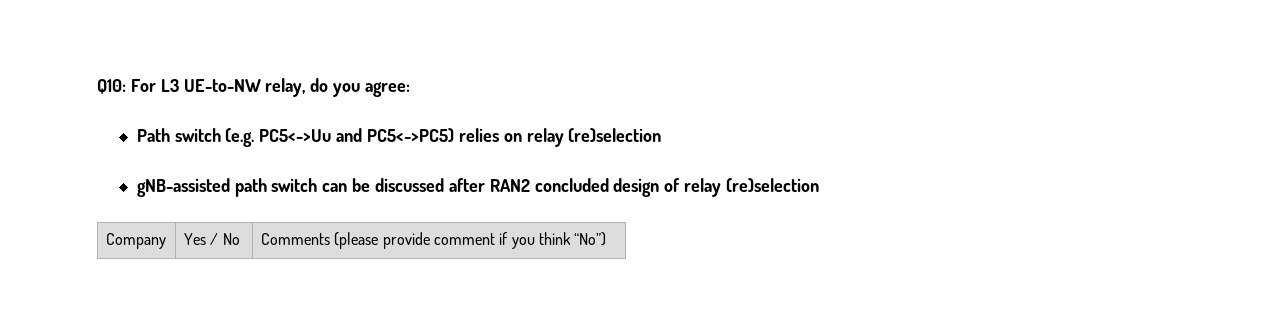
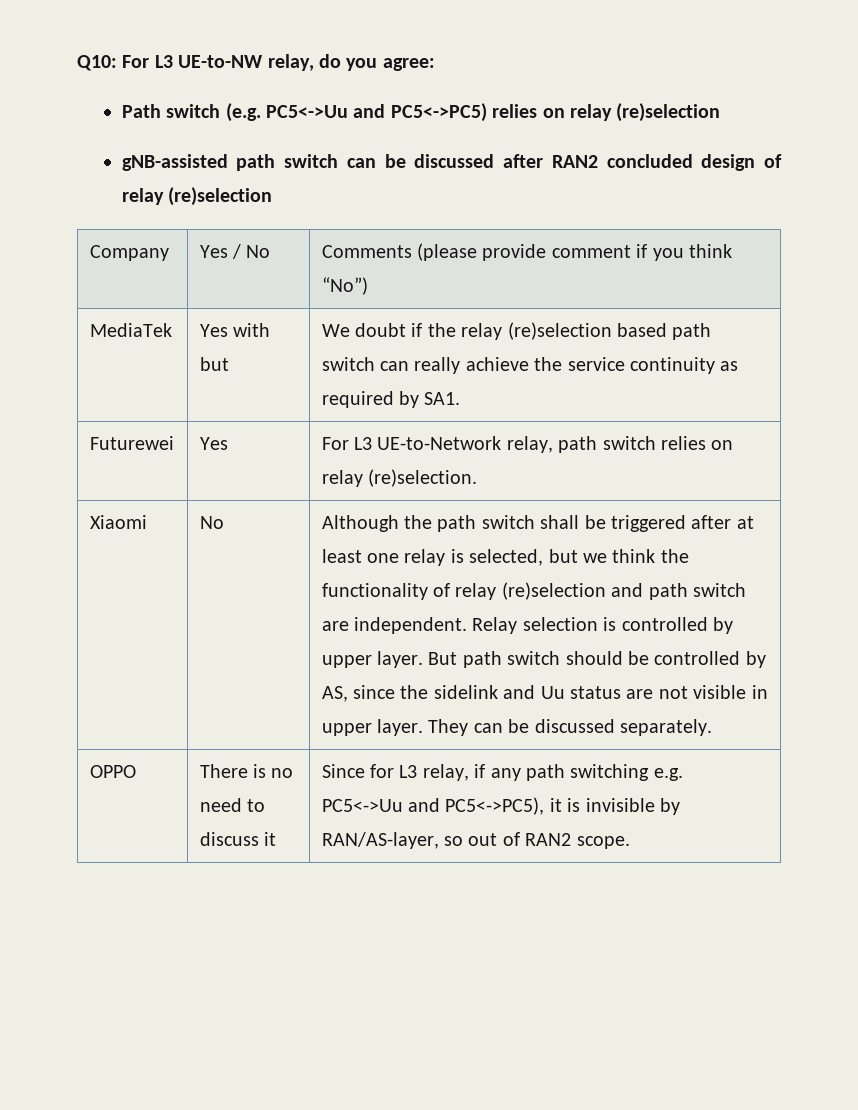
+ MediaTek | Yes with but | We doubt if the relay (re)selection based path switch can really achieve the service continuity as required by SA1.
+ Futurewei | Yes | For L3 UE-to-Network relay, path switch relies on relay (re)selection.
+ Xiaomi | No | Although the path switch shall be triggered after at least one relay is selected, but we think the functionality of relay (re)selection and path switch are independent. Relay selection is controlled by upper layer. But path switch should be controlled by AS, since the sidelink and Uu status are not visible in upper layer. They can be discussed separately.
+ OPPO | There is no need to discuss it | Since for L3 relay, if any path switching e.g. PC5<->Uu and PC5<->PC5), it is invisible by RAN/AS-layer, so out of RAN2 scope.

